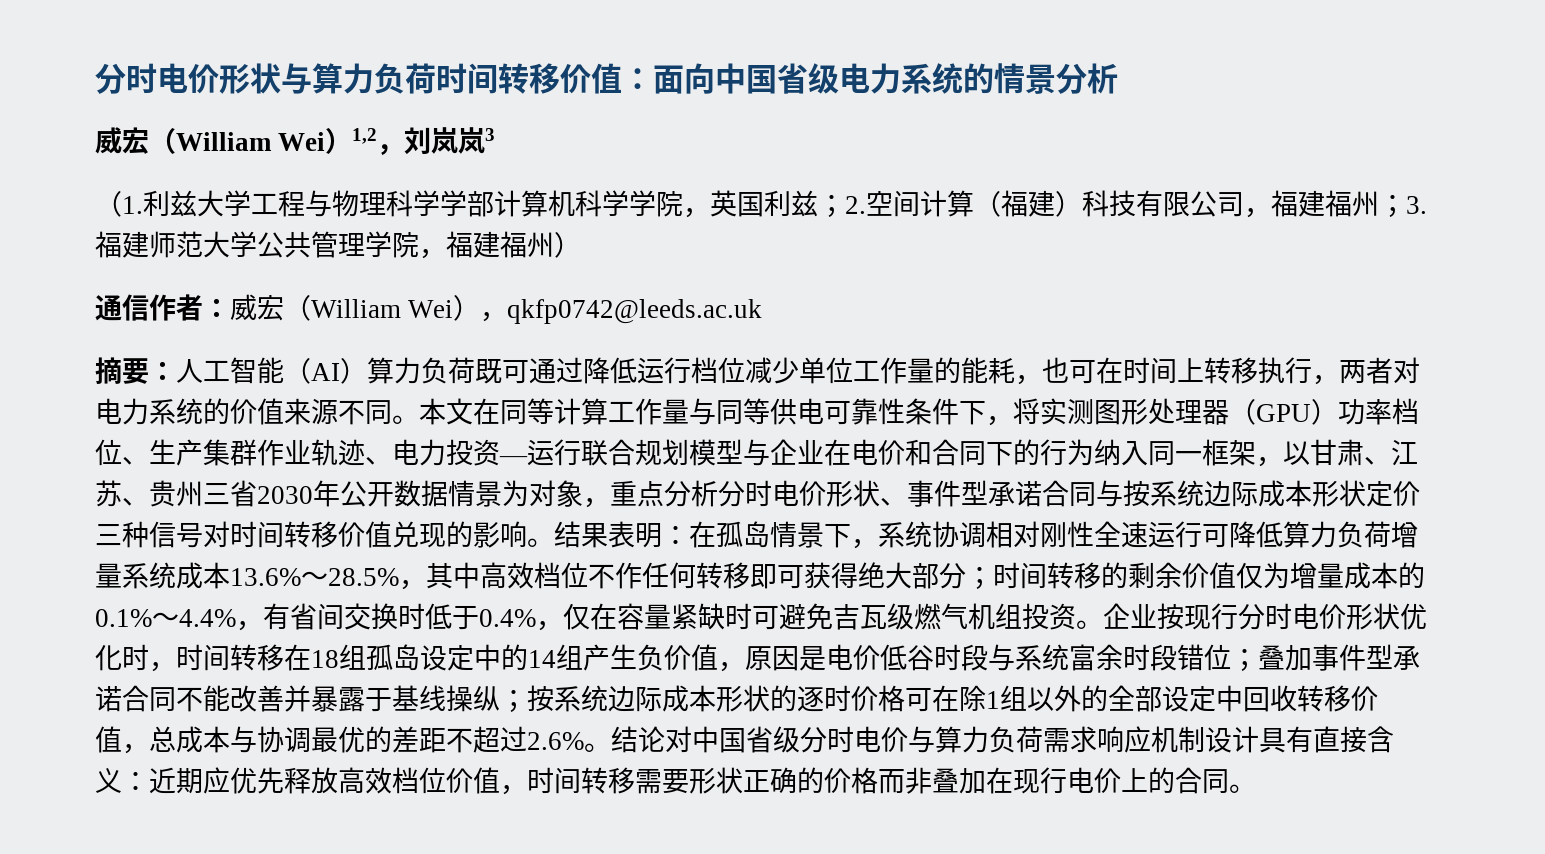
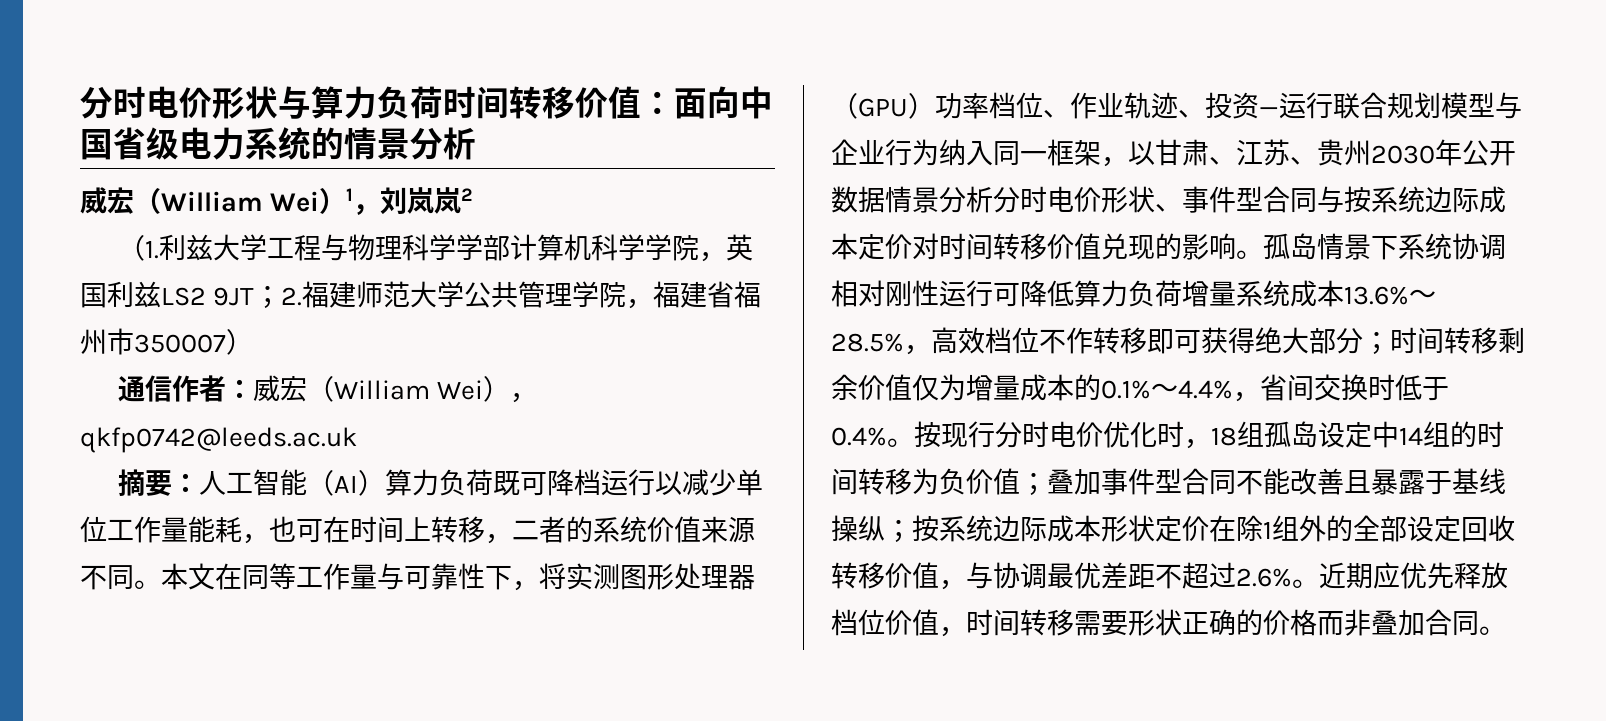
- 威宏（William Wei）1,2，刘岚岚3
+ 威宏（William Wei）1，刘岚岚2
- （1.利兹大学工程与物理科学学部计算机科学学院，英国利兹；2.空间计算（福建）科技有限公司，福建福州；3.福建师范大学公共管理学院，福建福州）
+ （1.利兹大学工程与物理科学学部计算机科学学院，英国利兹LS2 9JT；2.福建师范大学公共管理学院，福建省福州市350007）
- 摘要：人工智能（AI）算力负荷既可通过降低运行档位减少单位工作量的能耗，也可在时间上转移执行，两者对电力系统的价值来源不同。
+ 摘要：人工智能（AI）算力负荷既可降档运行以减少单位工作量能耗，也可在时间上转移，二者的系统价值来源不同。
- 本文在同等计算工作量与同等供电可靠性条件下，将实测图形处理器（GPU）功率档位、生产集群作业轨迹、电力投资—运行联合规划模型与企业在电价和合同下的行为纳入同一框架，以甘肃、江苏、贵州三省2030年公开数据情景为对象，重点分析分时电价形状、事件型承诺合同与按系统边际成本形状定价三种信号对时间转移价值兑现的影响。
+ 本文在同等工作量与可靠性下，将实测图形处理器（GPU）功率档位、作业轨迹、投资—运行联合规划模型与企业行为纳入同一框架，以甘肃、江苏、贵州2030年公开数据情景分析分时电价形状、事件型合同与按系统边际成本定价对时间转移价值兑现的影响。
- 结果表明：在孤岛情景下，系统协调相对刚性全速运行可降低算力负荷增量系统成本13.6%～28.5%，其中高效档位不作任何转移即可获得绝大部分；
+ 孤岛情景下系统协调相对刚性运行可降低算力负荷增量系统成本13.6%～28.5%，高效档位不作转移即可获得绝大部分；
- 时间转移的剩余价值仅为增量成本的0.1%～4.4%，有省间交换时低于0.4%，仅在容量紧缺时可避免吉瓦级燃气机组投资。企业按现行分时电价形状优化时，时间转移在18组孤岛设定中的14组产生负价值，原因是电价低谷时段与系统富余时段错位；
+ 时间转移剩余价值仅为增量成本的0.1%～4.4%，省间交换时低于0.4%。按现行分时电价优化时，18组孤岛设定中14组的时间转移为负价值；
- 叠加事件型承诺合同不能改善并暴露于基线操纵；
+ 叠加事件型合同不能改善且暴露于基线操纵；
- 按系统边际成本形状的逐时价格可在除1组以外的全部设定中回收转移价值，总成本与协调最优的差距不超过2.6%。
+ 按系统边际成本形状定价在除1组外的全部设定回收转移价值，与协调最优差距不超过2.6%。
- 结论对中国省级分时电价与算力负荷需求响应机制设计具有直接含义：近期应优先释放高效档位价值，时间转移需要形状正确的价格而非叠加在现行电价上的合同。
+ 近期应优先释放档位价值，时间转移需要形状正确的价格而非叠加合同。

